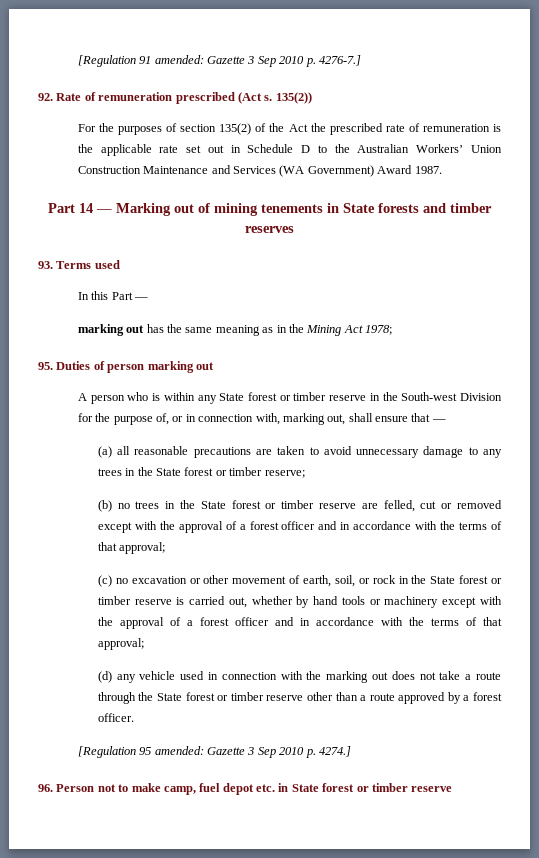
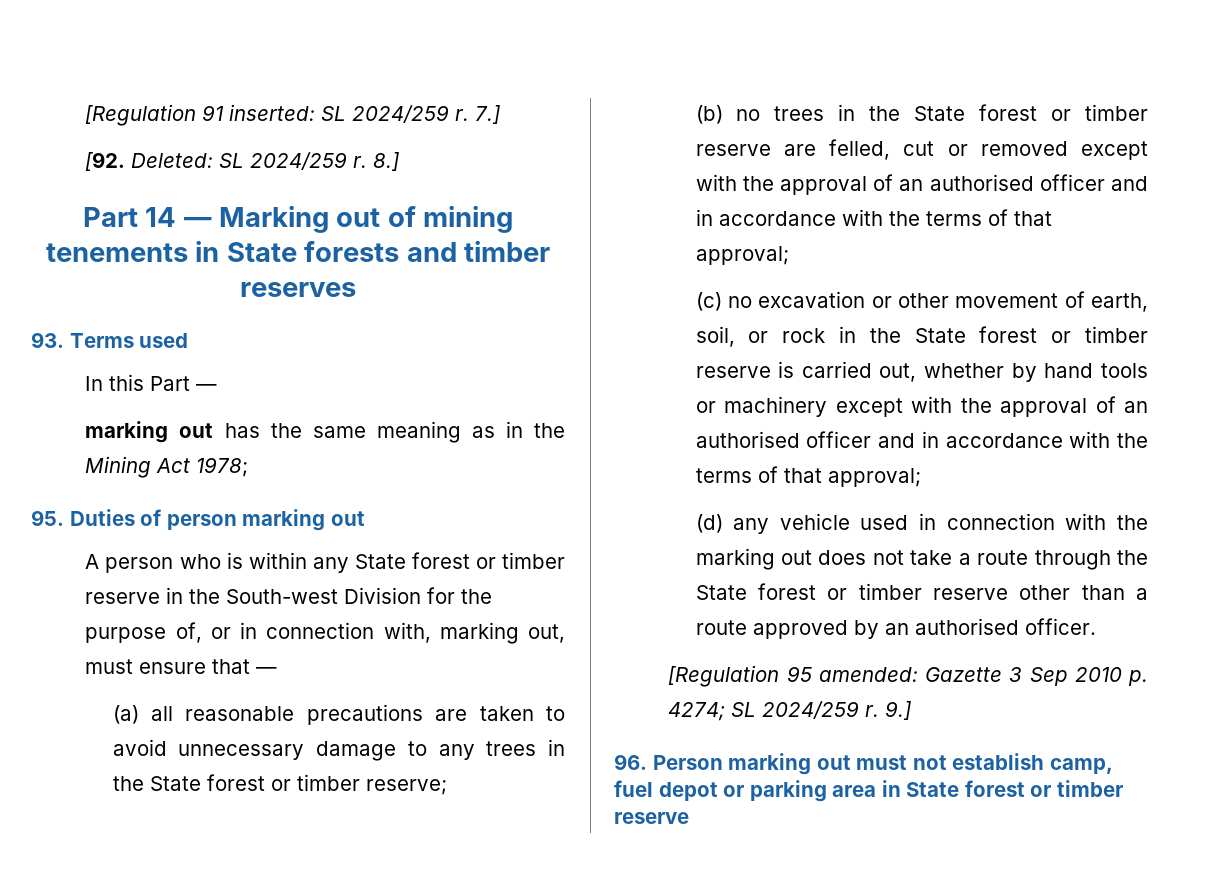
- [Regulation 91 amended: Gazette 3 Sep 2010 p. 4276-7.]
- 92. Rate of remuneration prescribed (Act s. 135(2))
- For the purposes of section 135(2) of the Act the prescribed rate of remuneration is the applicable rate set out in Schedule D to the Australian Workers’ Union Construction Maintenance and Services (WA Government) Award 1987.
+ [Regulation 91 inserted: SL 2024/259 r. 7.]
+ [92. Deleted: SL 2024/259 r. 8.]
- A person who is within any State forest or timber reserve in the South-west Division for the purpose of, or in connection with, marking out, shall ensure that —
+ A person who is within any State forest or timber reserve in the South-west Division for the purpose of, or in connection with, marking out, must ensure that —
- (b) no trees in the State forest or timber reserve are felled, cut or removed except with the approval of a forest officer and in accordance with the terms of that approval;
+ (b) no trees in the State forest or timber reserve are felled, cut or removed except with the approval of an authorised officer and in accordance with the terms of that approval;
- (c) no excavation or other movement of earth, soil, or rock in the State forest or timber reserve is carried out, whether by hand tools or machinery except with the approval of a forest officer and in accordance with the terms of that approval;
+ (c) no excavation or other movement of earth, soil, or rock in the State forest or timber reserve is carried out, whether by hand tools or machinery except with the approval of an authorised officer and in accordance with the terms of that approval;
- (d) any vehicle used in connection with the marking out does not take a route through the State forest or timber reserve other than a route approved by a forest officer.
+ (d) any vehicle used in connection with the marking out does not take a route through the State forest or timber reserve other than a route approved by an authorised officer.
- [Regulation 95 amended: Gazette 3 Sep 2010 p. 4274.]
- 96. Person not to make camp, fuel depot etc. in State forest or timber reserve
+ [Regulation 95 amended: Gazette 3 Sep 2010 p. 4274; SL 2024/259 r. 9.]
+ 96. Person marking out must not establish camp, fuel depot or parking area in State forest or timber reserve

